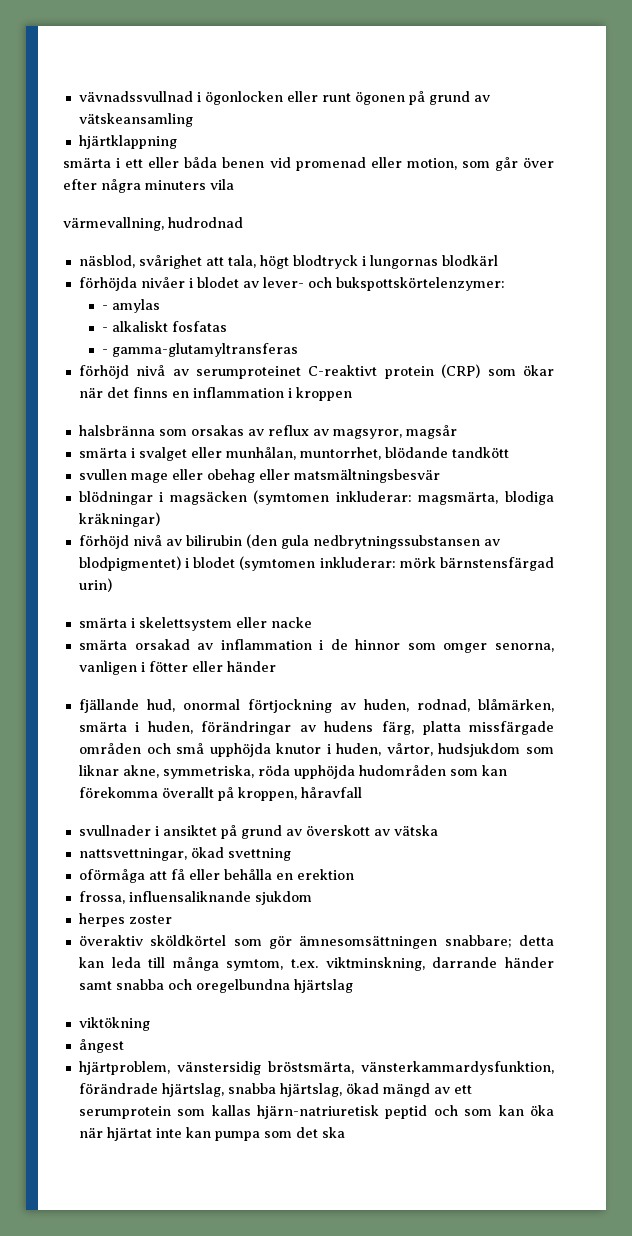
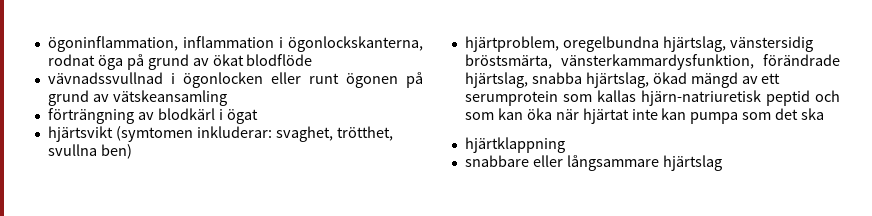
+ ögoninflammation, inflammation i ögonlockskanterna, rodnat öga på grund av ökat blodflöde
- hjärtklappning
- smärta i ett eller båda benen vid promenad eller motion, som går över efter några minuters vila
- värmevallning, hudrodnad
- näsblod, svårighet att tala, högt blodtryck i lungornas blodkärl
- förhöjda nivåer i blodet av lever- och bukspottskörtelenzymer:
- - amylas
- - alkaliskt fosfatas
- - gamma-glutamyltransferas
- förhöjd nivå av serumproteinet C-reaktivt protein (CRP) som ökar när det finns en inflammation i kroppen
- halsbränna som orsakas av reflux av magsyror, magsår
- smärta i svalget eller munhålan, muntorrhet, blödande tandkött
- svullen mage eller obehag eller matsmältningsbesvär
- blödningar i magsäcken (symtomen inkluderar: magsmärta, blodiga kräkningar)
- förhöjd nivå av bilirubin (den gula nedbrytningssubstansen av blodpigmentet) i blodet (symtomen inkluderar: mörk bärnstensfärgad urin)
- smärta i skelettsystem eller nacke
- smärta orsakad av inflammation i de hinnor som omger senorna, vanligen i fötter eller händer
- fjällande hud, onormal förtjockning av huden, rodnad, blåmärken, smärta i huden, förändringar av hudens färg, platta missfärgade områden och små upphöjda knutor i huden, vårtor, hudsjukdom som liknar akne, symmetriska, röda upphöjda hudområden som kan förekomma överallt på kroppen, håravfall
- svullnader i ansiktet på grund av överskott av vätska
- nattsvettningar, ökad svettning
- oförmåga att få eller behålla en erektion
- frossa, influensaliknande sjukdom
- herpes zoster
- överaktiv sköldkörtel som gör ämnesomsättningen snabbare; detta kan leda till många symtom, t.ex. viktminskning, darrande händer samt snabba och oregelbundna hjärtslag
- viktökning
- ångest
+ förträngning av blodkärl i ögat
+ hjärtsvikt (symtomen inkluderar: svaghet, trötthet, svullna ben)
- hjärtproblem, vänstersidig bröstsmärta, vänsterkammardysfunktion, förändrade hjärtslag, snabba hjärtslag, ökad mängd av ett serumprotein som kallas hjärn-natriuretisk peptid och som kan öka när hjärtat inte kan pumpa som det ska
+ hjärtproblem, oregelbundna hjärtslag, vänstersidig bröstsmärta, vänsterkammardysfunktion, förändrade hjärtslag, snabba hjärtslag, ökad mängd av ett serumprotein som kallas hjärn-natriuretisk peptid och som kan öka när hjärtat inte kan pumpa som det ska
+ hjärtklappning
+ snabbare eller långsammare hjärtslag

